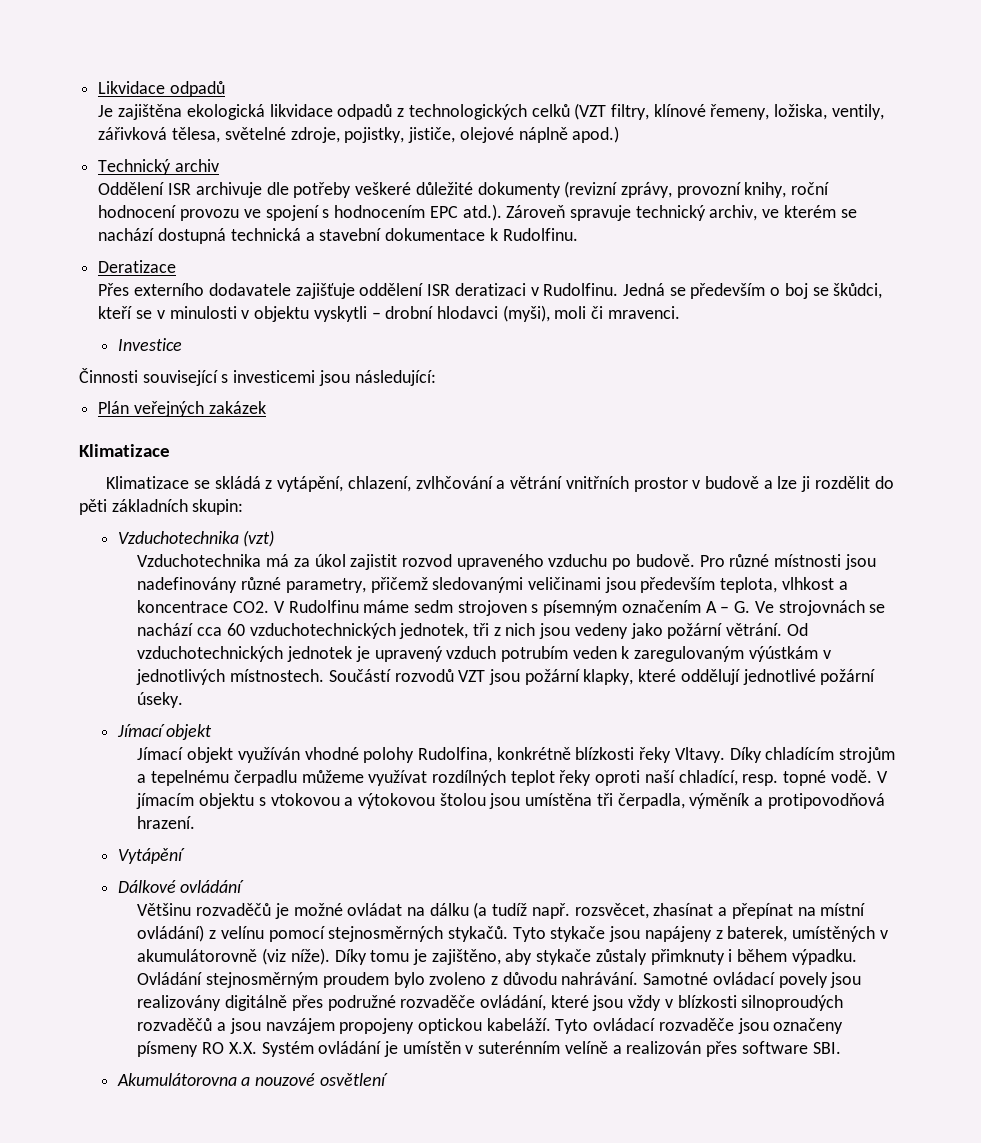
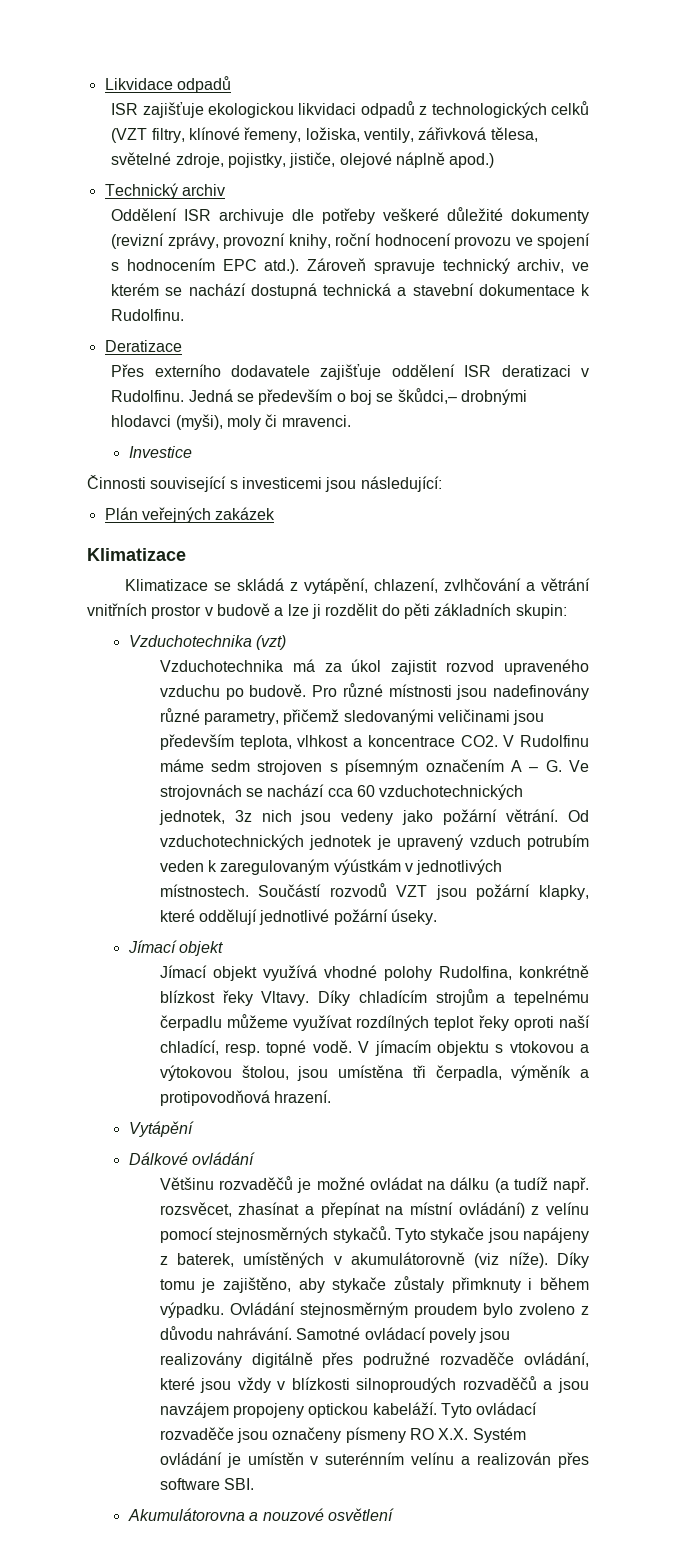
- Je zajištěna ekologická likvidace odpadů z technologických celků (VZT filtry, klínové řemeny, ložiska, ventily, zářivková tělesa, světelné zdroje, pojistky, jističe, olejové náplně apod.)
+ ISR zajišťuje ekologickou likvidaci odpadů z technologických celků (VZT filtry, klínové řemeny, ložiska, ventily, zářivková tělesa, světelné zdroje, pojistky, jističe, olejové náplně apod.)
- Jedná se především o boj se škůdci, kteří se v minulosti v objektu vyskytli – drobní hlodavci (myši), moli či mravenci.
+ Jedná se především o boj se škůdci,– drobnými hlodavci (myši), moly či mravenci.
- Pro různé místnosti jsou nadefinovány různé parametry, přičemž sledovanými veličinami jsou především teplota, vlhkost a koncentrace CO2. V Rudolfinu máme sedm strojoven s písemným označením A – G. Ve strojovnách se nachází cca 60 vzduchotechnických jednotek, tři z nich jsou vedeny jako požární větrání.
+ Pro různé místnosti jsou nadefinovány různé parametry, přičemž sledovanými veličinami jsou především teplota, vlhkost a koncentrace CO2. V Rudolfinu máme sedm strojoven s písemným označením A – G. Ve strojovnách se nachází cca 60 vzduchotechnických jednotek, 3z nich jsou vedeny jako požární větrání.
- Jímací objekt využíván vhodné polohy Rudolfina, konkrétně blízkosti řeky Vltavy.
+ Jímací objekt využívá vhodné polohy Rudolfina, konkrétně blízkost řeky Vltavy.
- V jímacím objektu s vtokovou a výtokovou štolou jsou umístěna tři čerpadla, výměník a protipovodňová hrazení.
+ V jímacím objektu s vtokovou a výtokovou štolou, jsou umístěna tři čerpadla, výměník a protipovodňová hrazení.
- Tyto ovládací rozvaděče jsou označeny písmeny RO X.X. Systém ovládání je umístěn v suterénním velíně a realizován přes software SBI.
+ Tyto ovládací rozvaděče jsou označeny písmeny RO X.X. Systém ovládání je umístěn v suterénním velínu a realizován přes software SBI.

